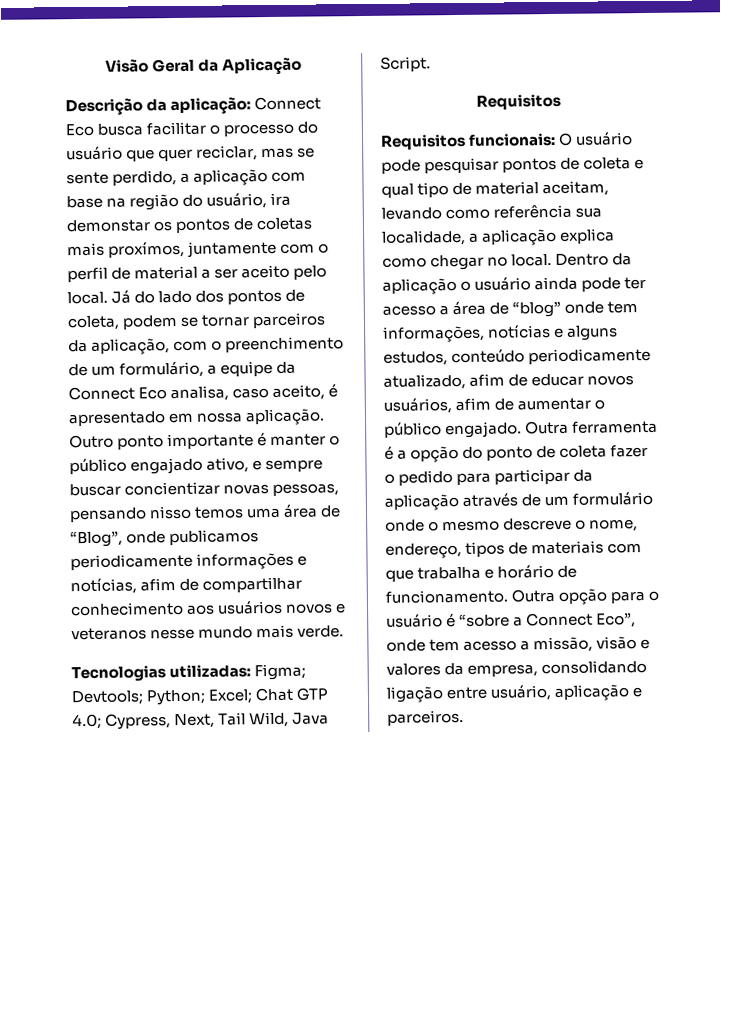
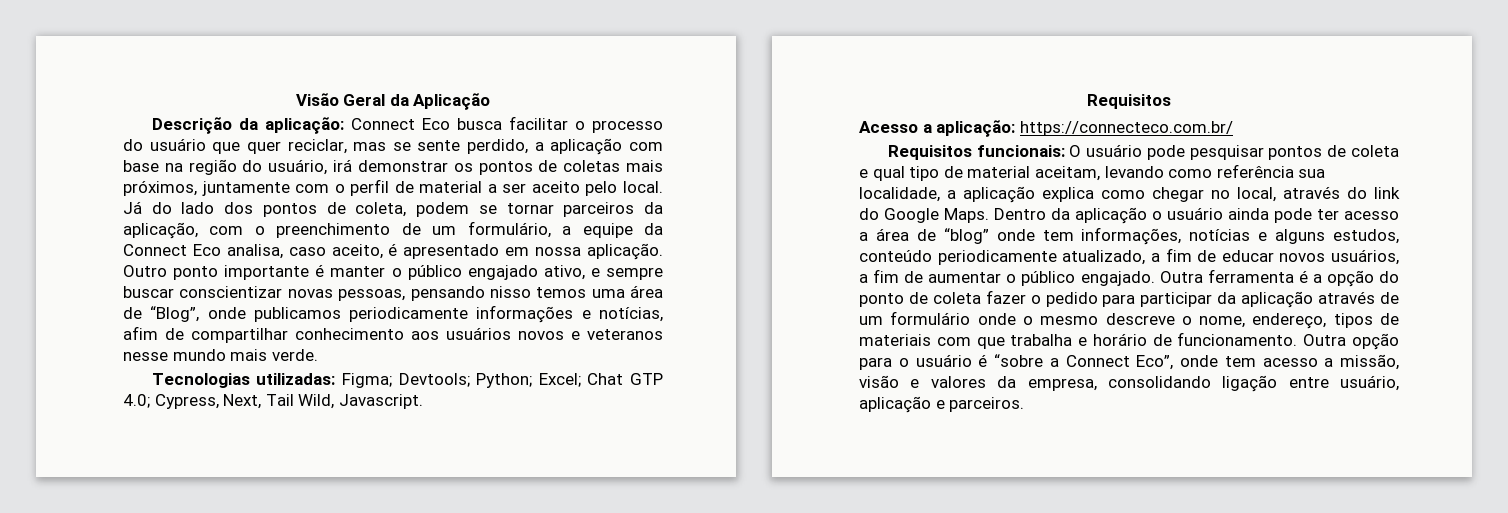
- Descrição da aplicação: Connect Eco busca facilitar o processo do usuário que quer reciclar, mas se sente perdido, a aplicação com base na região do usuário, ira demonstar os pontos de coletas mais proxímos, juntamente com o perfil de material a ser aceito pelo local.
+ Descrição da aplicação: Connect Eco busca facilitar o processo do usuário que quer reciclar, mas se sente perdido, a aplicação com base na região do usuário, irá demonstrar os pontos de coletas mais próximos, juntamente com o perfil de material a ser aceito pelo local.
- Outro ponto importante é manter o público engajado ativo, e sempre buscar concientizar novas pessoas, pensando nisso temos uma área de “Blog”, onde publicamos periodicamente informações e notícias, afim de compartilhar conhecimento aos usuários novos e veteranos nesse mundo mais verde.
+ Outro ponto importante é manter o público engajado ativo, e sempre buscar conscientizar novas pessoas, pensando nisso temos uma área de “Blog”, onde publicamos periodicamente informações e notícias, afim de compartilhar conhecimento aos usuários novos e veteranos nesse mundo mais verde.
- Tecnologias utilizadas: Figma; Devtools; Python; Excel; Chat GTP 4.0; Cypress, Next, Tail Wild, Java Script.
+ Tecnologias utilizadas: Figma; Devtools; Python; Excel; Chat GTP 4.0; Cypress, Next, Tail Wild, Javascript.
  Requisitos
+ Acesso a aplicação: https://connecteco.com.br/
- Requisitos funcionais: O usuário pode pesquisar pontos de coleta e qual tipo de material aceitam, levando como referência sua localidade, a aplicação explica como chegar no local.
+ Requisitos funcionais: O usuário pode pesquisar pontos de coleta e qual tipo de material aceitam, levando como referência sua localidade, a aplicação explica como chegar no local, através do link do Google Maps.
- Dentro da aplicação o usuário ainda pode ter acesso a área de “blog” onde tem informações, notícias e alguns estudos, conteúdo periodicamente atualizado, afim de educar novos usuários, afim de aumentar o público engajado.
+ Dentro da aplicação o usuário ainda pode ter acesso a área de “blog” onde tem informações, notícias e alguns estudos, conteúdo periodicamente atualizado, a fim de educar novos usuários, a fim de aumentar o público engajado.

